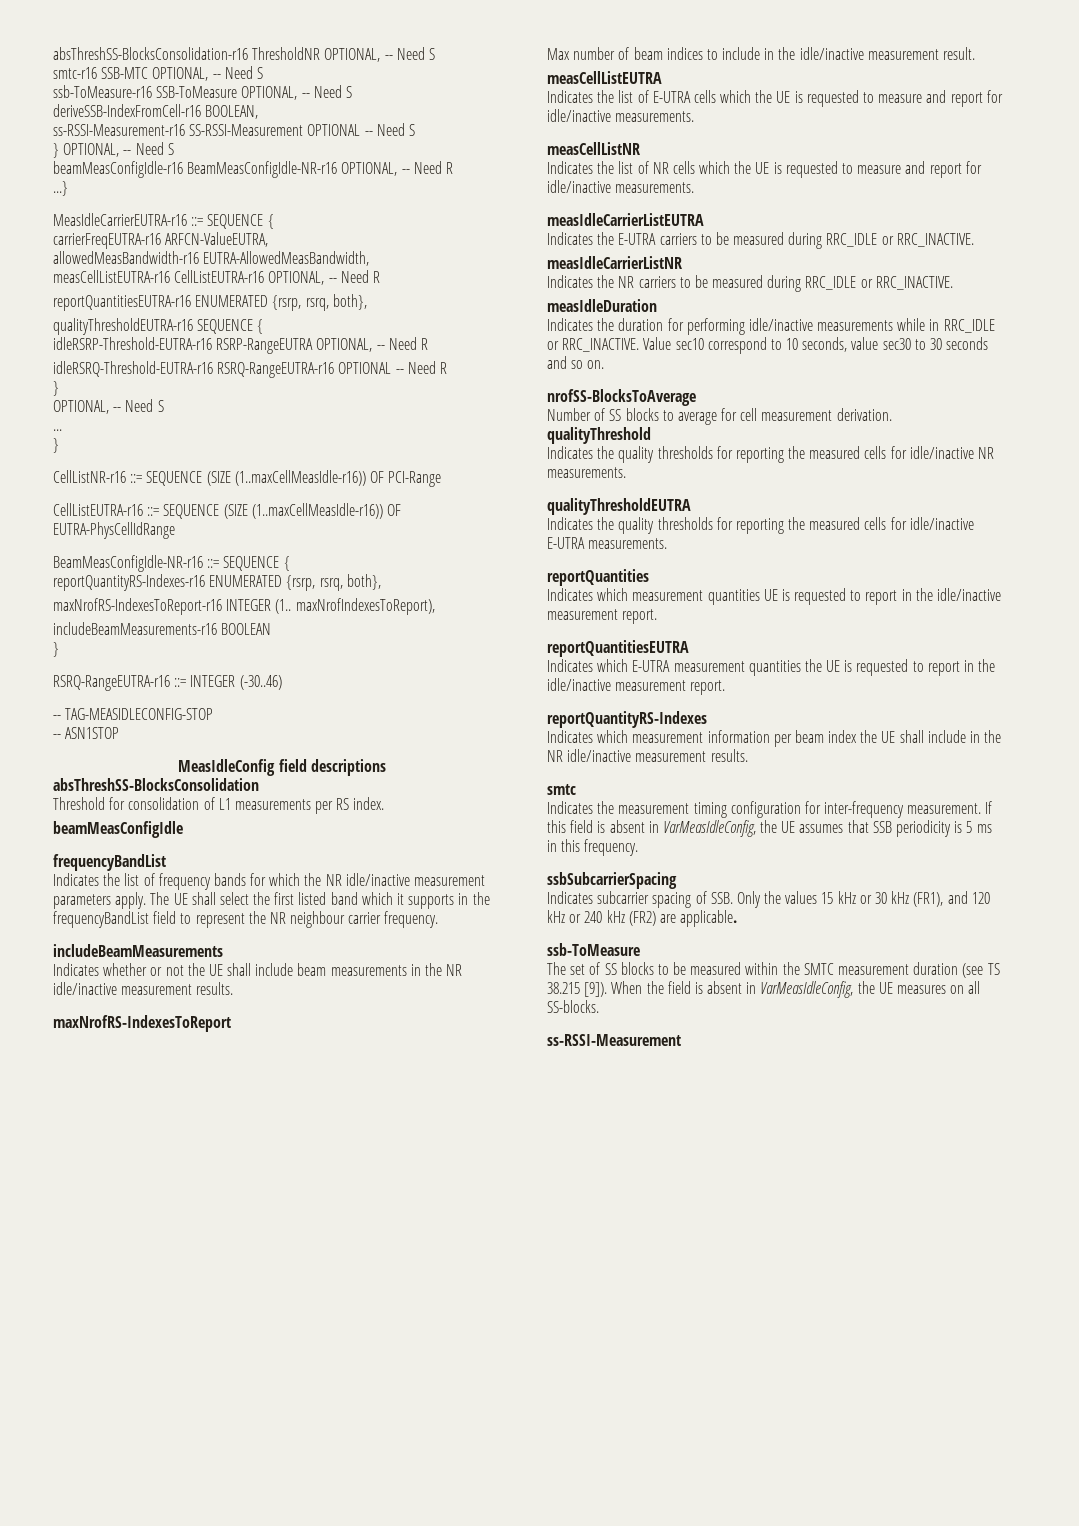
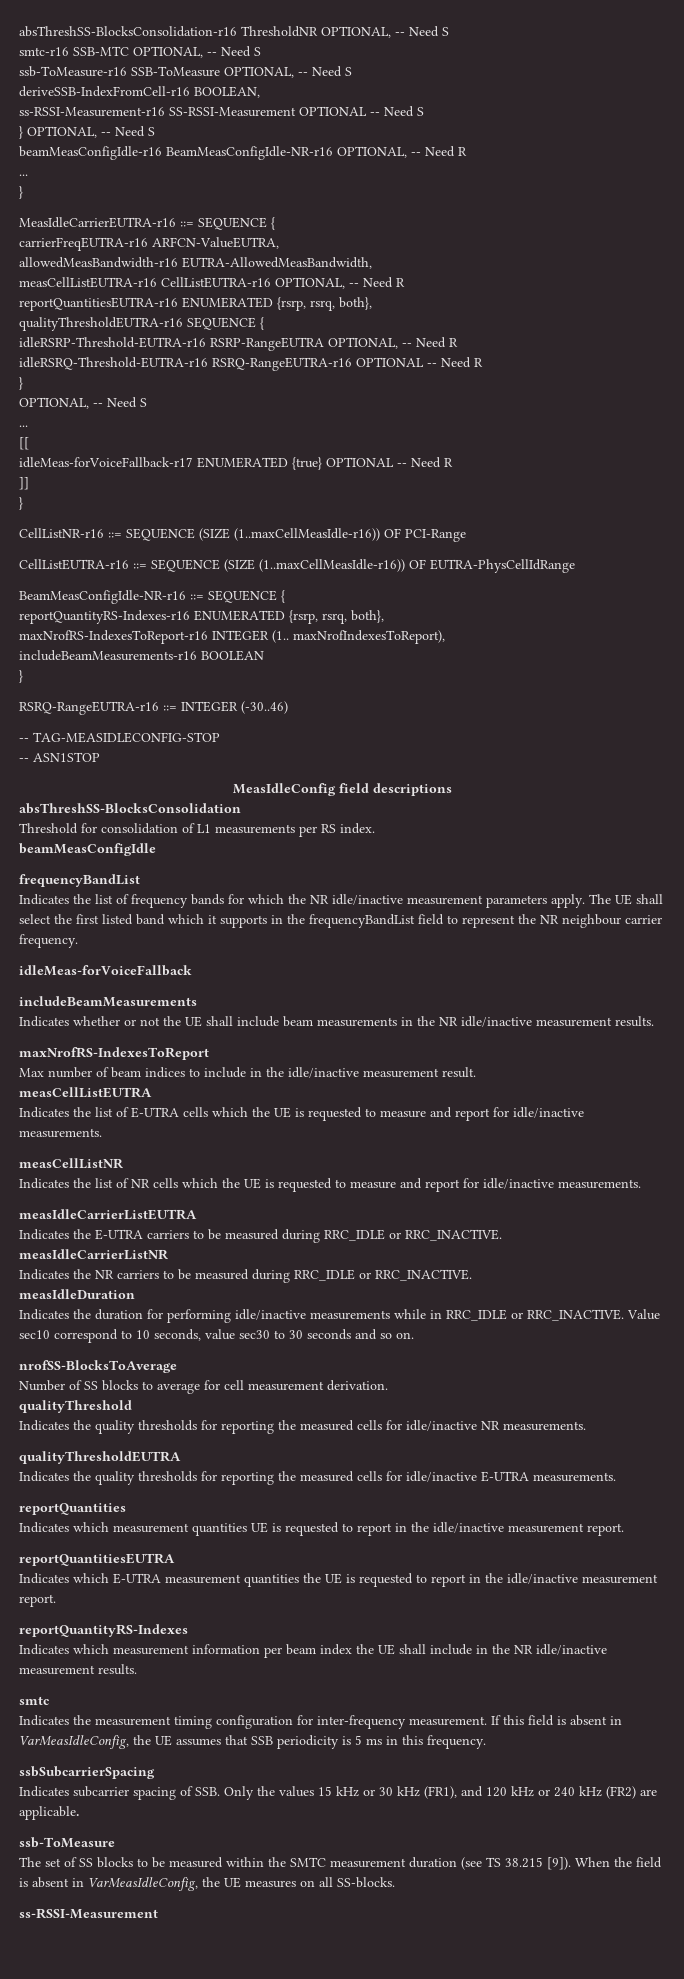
  beamMeasConfigIdle-r16 BeamMeasConfigIdle-NR-r16 OPTIONAL, -- Need R
- ...}
+ ...
+ }
+ [[
+ idleMeas-forVoiceFallback-r17 ENUMERATED {true} OPTIONAL -- Need R
+ ]]
+ idleMeas-forVoiceFallback

